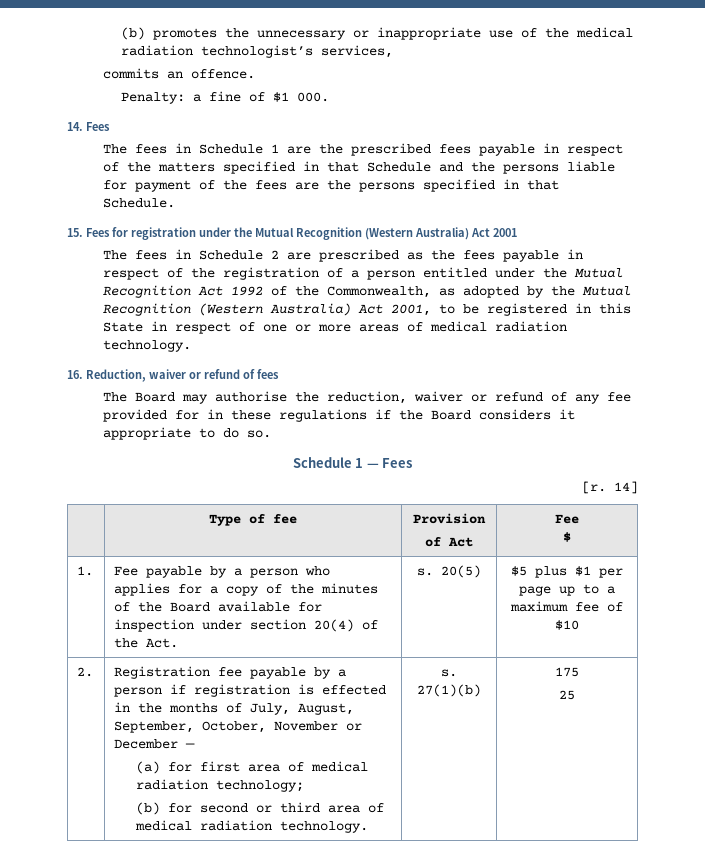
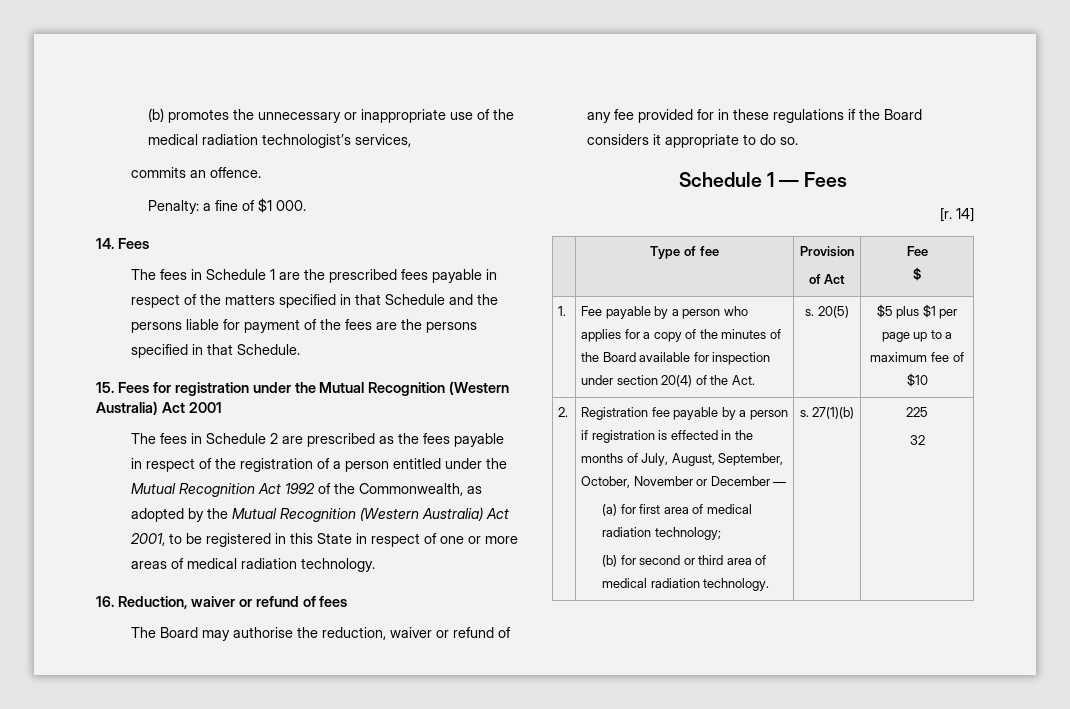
- 175
- 25
+ 225
+ 32

